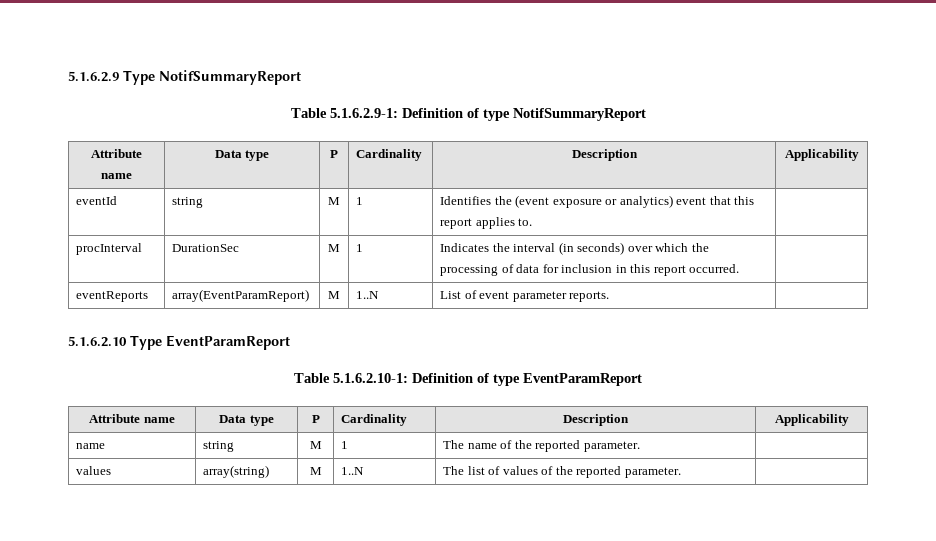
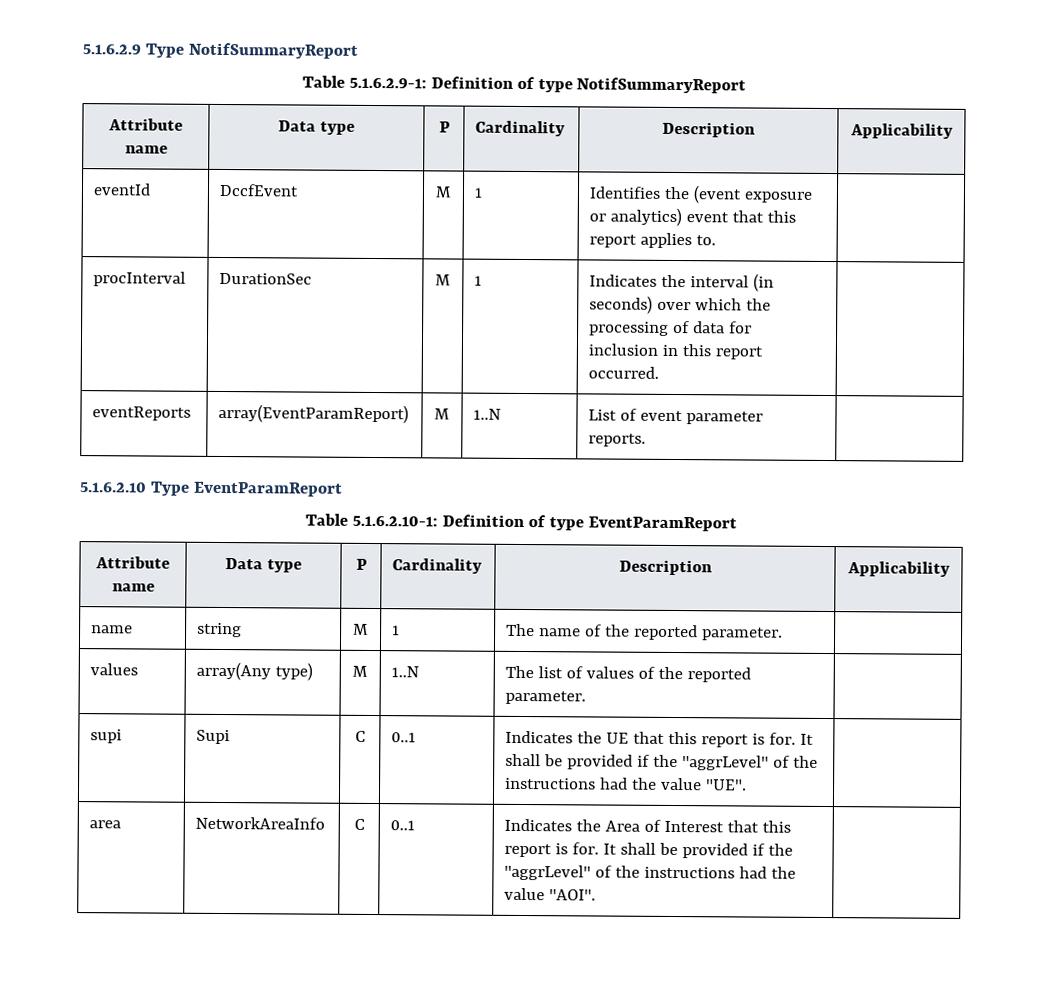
- eventId | string | M | 1 | Identifies the (event exposure or analytics) event that this report applies to. |
+ eventId | DccfEvent | M | 1 | Identifies the (event exposure or analytics) event that this report applies to. |
- values | array(string) | M | 1..N | The list of values of the reported parameter. |
+ values | array(Any type) | M | 1..N | The list of values of the reported parameter. |
+ supi | Supi | C | 0..1 | Indicates the UE that this report is for. It shall be provided if the "aggrLevel" of the instructions had the value "UE". |
+ area | NetworkAreaInfo | C | 0..1 | Indicates the Area of Interest that this report is for. It shall be provided if the "aggrLevel" of the instructions had the value "AOI". |

